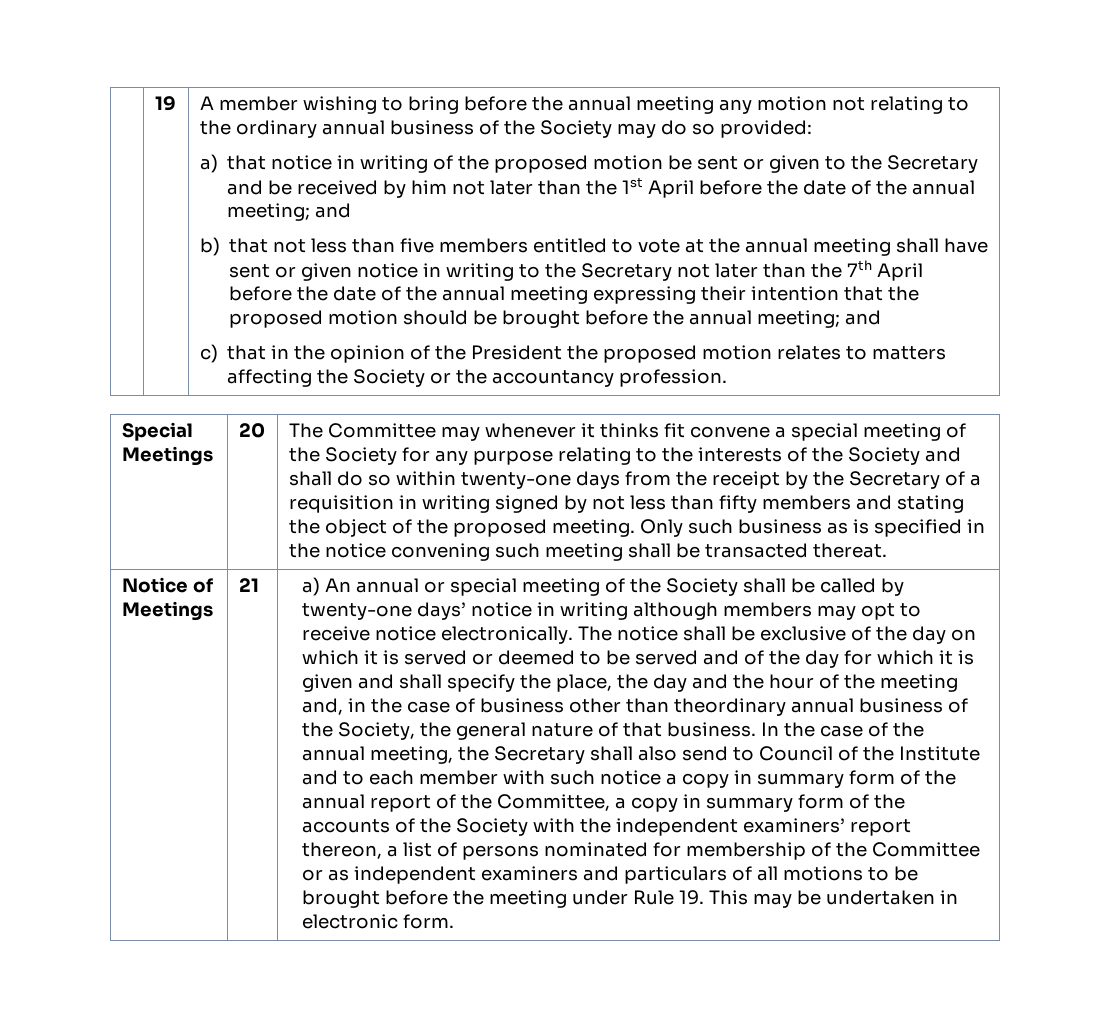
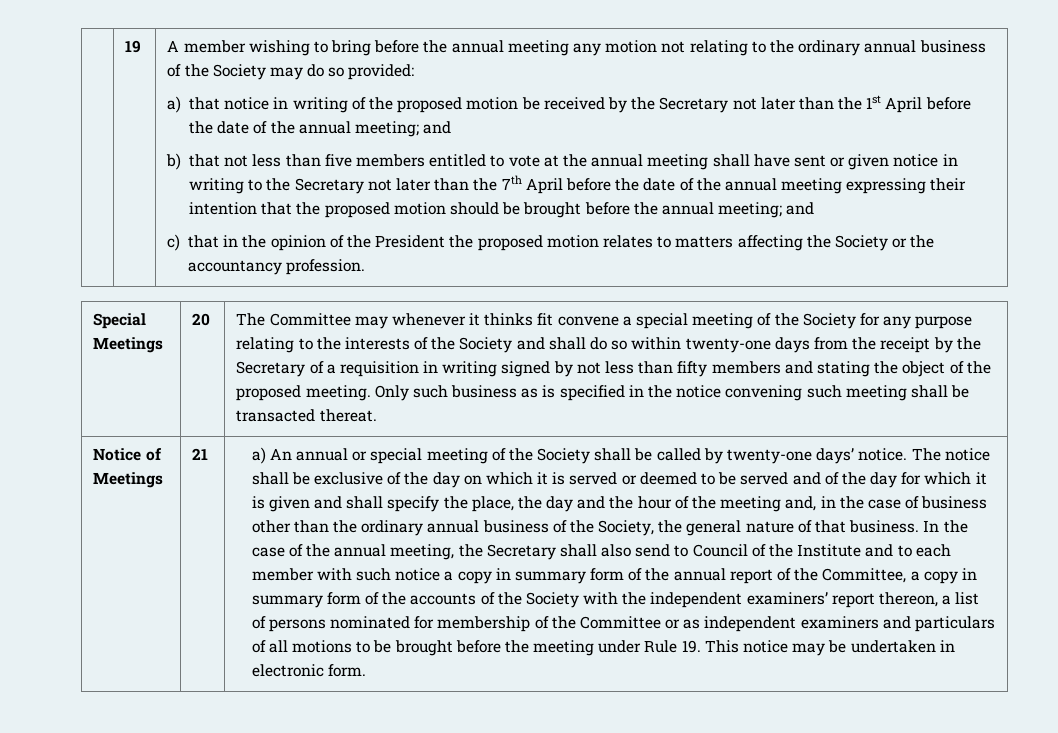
- a) that notice in writing of the proposed motion be sent or given to the Secretary and be received by him not later than the 1st April before the date of the annual meeting; and
+ a) that notice in writing of the proposed motion be received by the Secretary not later than the 1st April before the date of the annual meeting; and
- a) An annual or special meeting of the Society shall be called by twenty-one days’ notice in writing although members may opt to receive notice electronically.
+ a) An annual or special meeting of the Society shall be called by twenty-one days’ notice.
- The notice shall be exclusive of the day on which it is served or deemed to be served and of the day for which it is given and shall specify the place, the day and the hour of the meeting and, in the case of business other than theordinary annual business of the Society, the general nature of that business.
+ The notice shall be exclusive of the day on which it is served or deemed to be served and of the day for which it is given and shall specify the place, the day and the hour of the meeting and, in the case of business other than the ordinary annual business of the Society, the general nature of that business.
- In the case of the annual meeting, the Secretary shall also send to Council of the Institute and to each member with such notice a copy in summary form of the annual report of the Committee, a copy in summary form of the accounts of the Society with the independent examiners’ report thereon, a list of persons nominated for membership of the Committee or as independent examiners and particulars of all motions to be brought before the meeting under Rule 19. This may be undertaken in electronic form.
+ In the case of the annual meeting, the Secretary shall also send to Council of the Institute and to each member with such notice a copy in summary form of the annual report of the Committee, a copy in summary form of the accounts of the Society with the independent examiners’ report thereon, a list of persons nominated for membership of the Committee or as independent examiners and particulars of all motions to be brought before the meeting under Rule 19. This notice may be undertaken in electronic form.

